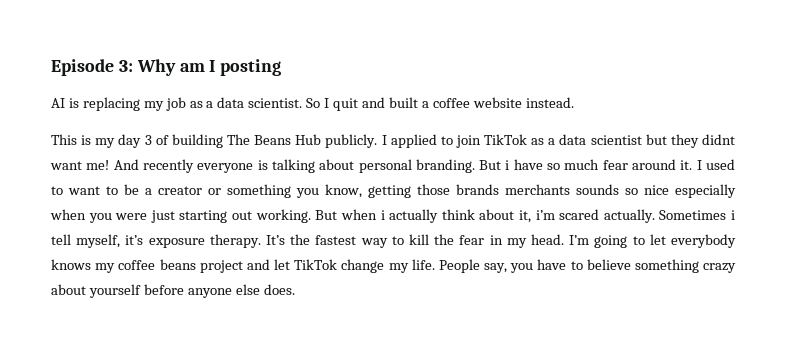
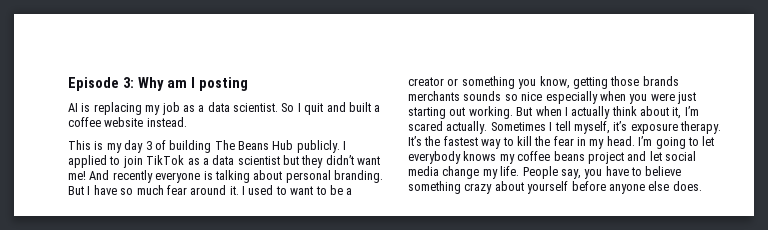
- I applied to join TikTok as a data scientist but they didnt want me!
+ I applied to join TikTok as a data scientist but they didn’t want me!
- But i have so much fear around it.
+ But I have so much fear around it.
- But when i actually think about it, i’m scared actually.
+ But when I actually think about it, I’m scared actually.
- Sometimes i tell myself, it’s exposure therapy.
+ Sometimes I tell myself, it’s exposure therapy.
- I’m going to let everybody knows my coffee beans project and let TikTok change my life.
+ I’m going to let everybody knows my coffee beans project and let social media change my life.

